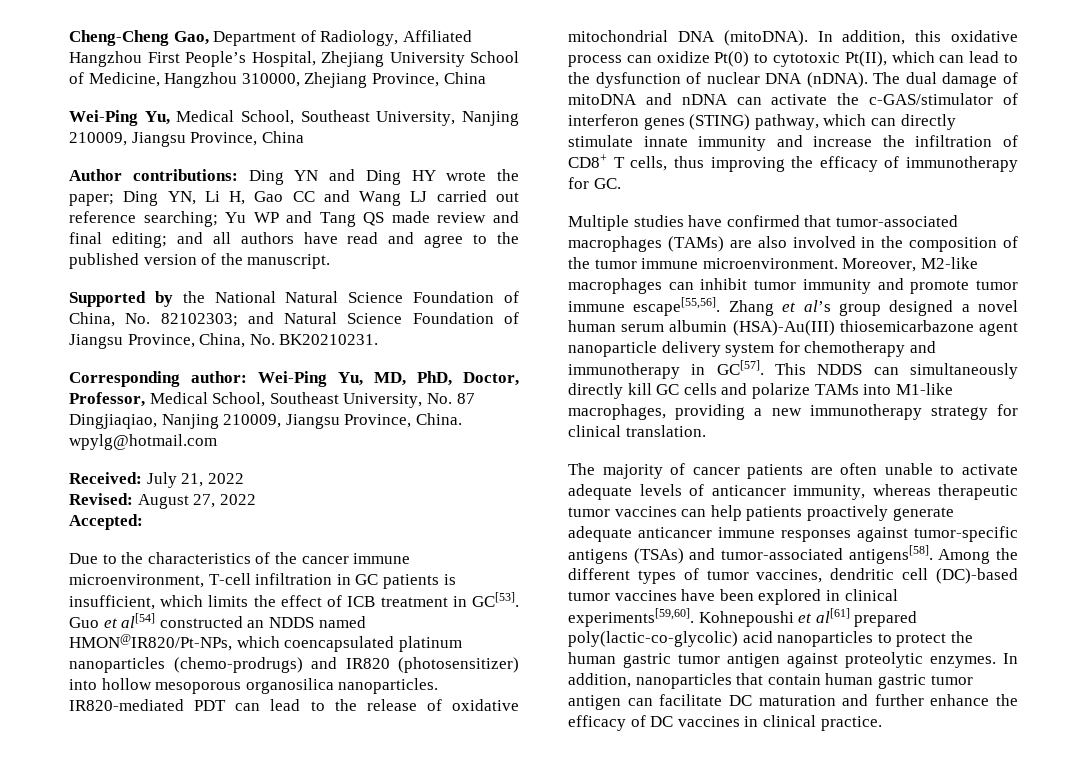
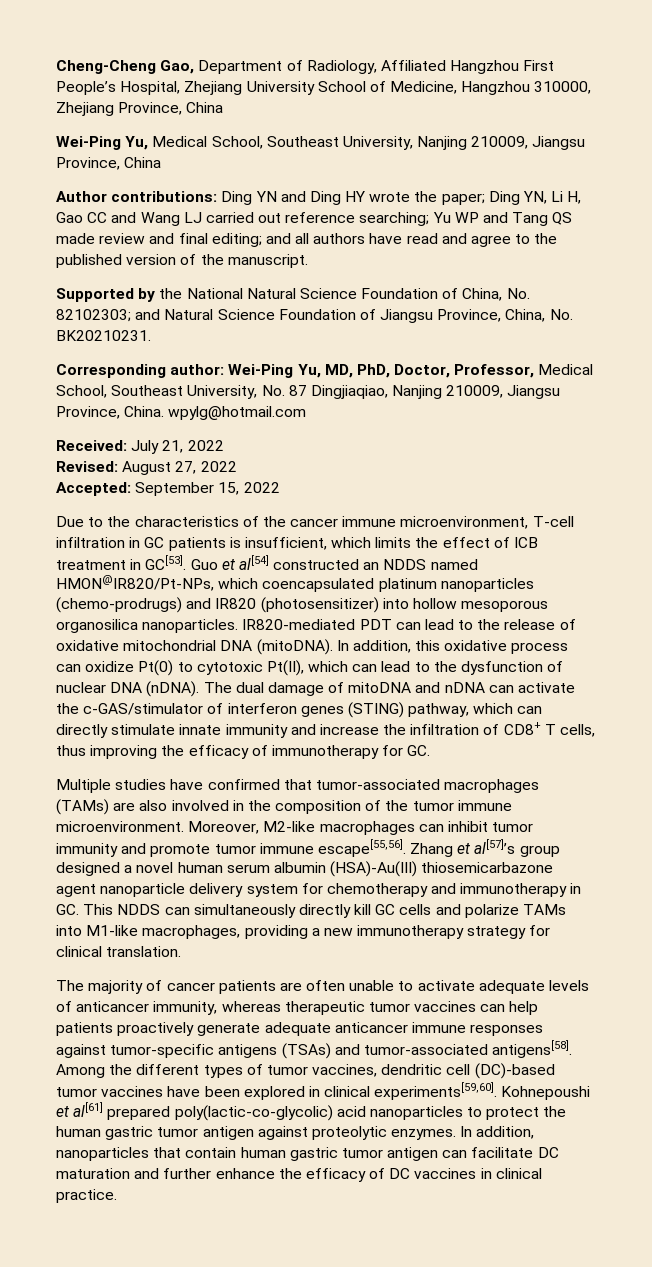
- Accepted:
+ Accepted: September 15, 2022
- Zhang et al’s group designed a novel human serum albumin (HSA)-Au(III) thiosemicarbazone agent nanoparticle delivery system for chemotherapy and immunotherapy in GC[57]. This NDDS can simultaneously directly kill GC cells and polarize TAMs into M1-like macrophages, providing a new immunotherapy strategy for clinical translation.
+ Zhang et al[57]’s group designed a novel human serum albumin (HSA)-Au(III) thiosemicarbazone agent nanoparticle delivery system for chemotherapy and immunotherapy in GC. This NDDS can simultaneously directly kill GC cells and polarize TAMs into M1-like macrophages, providing a new immunotherapy strategy for clinical translation.

